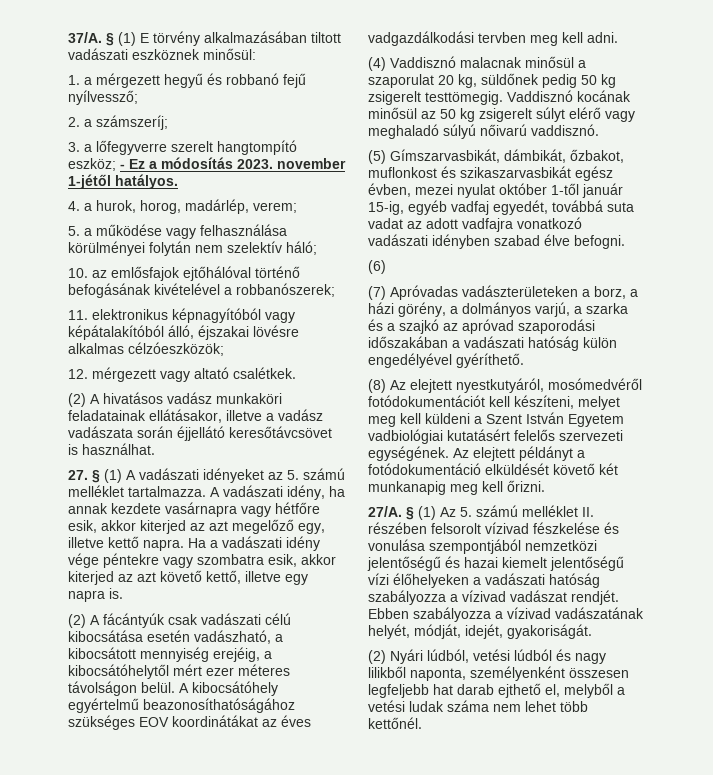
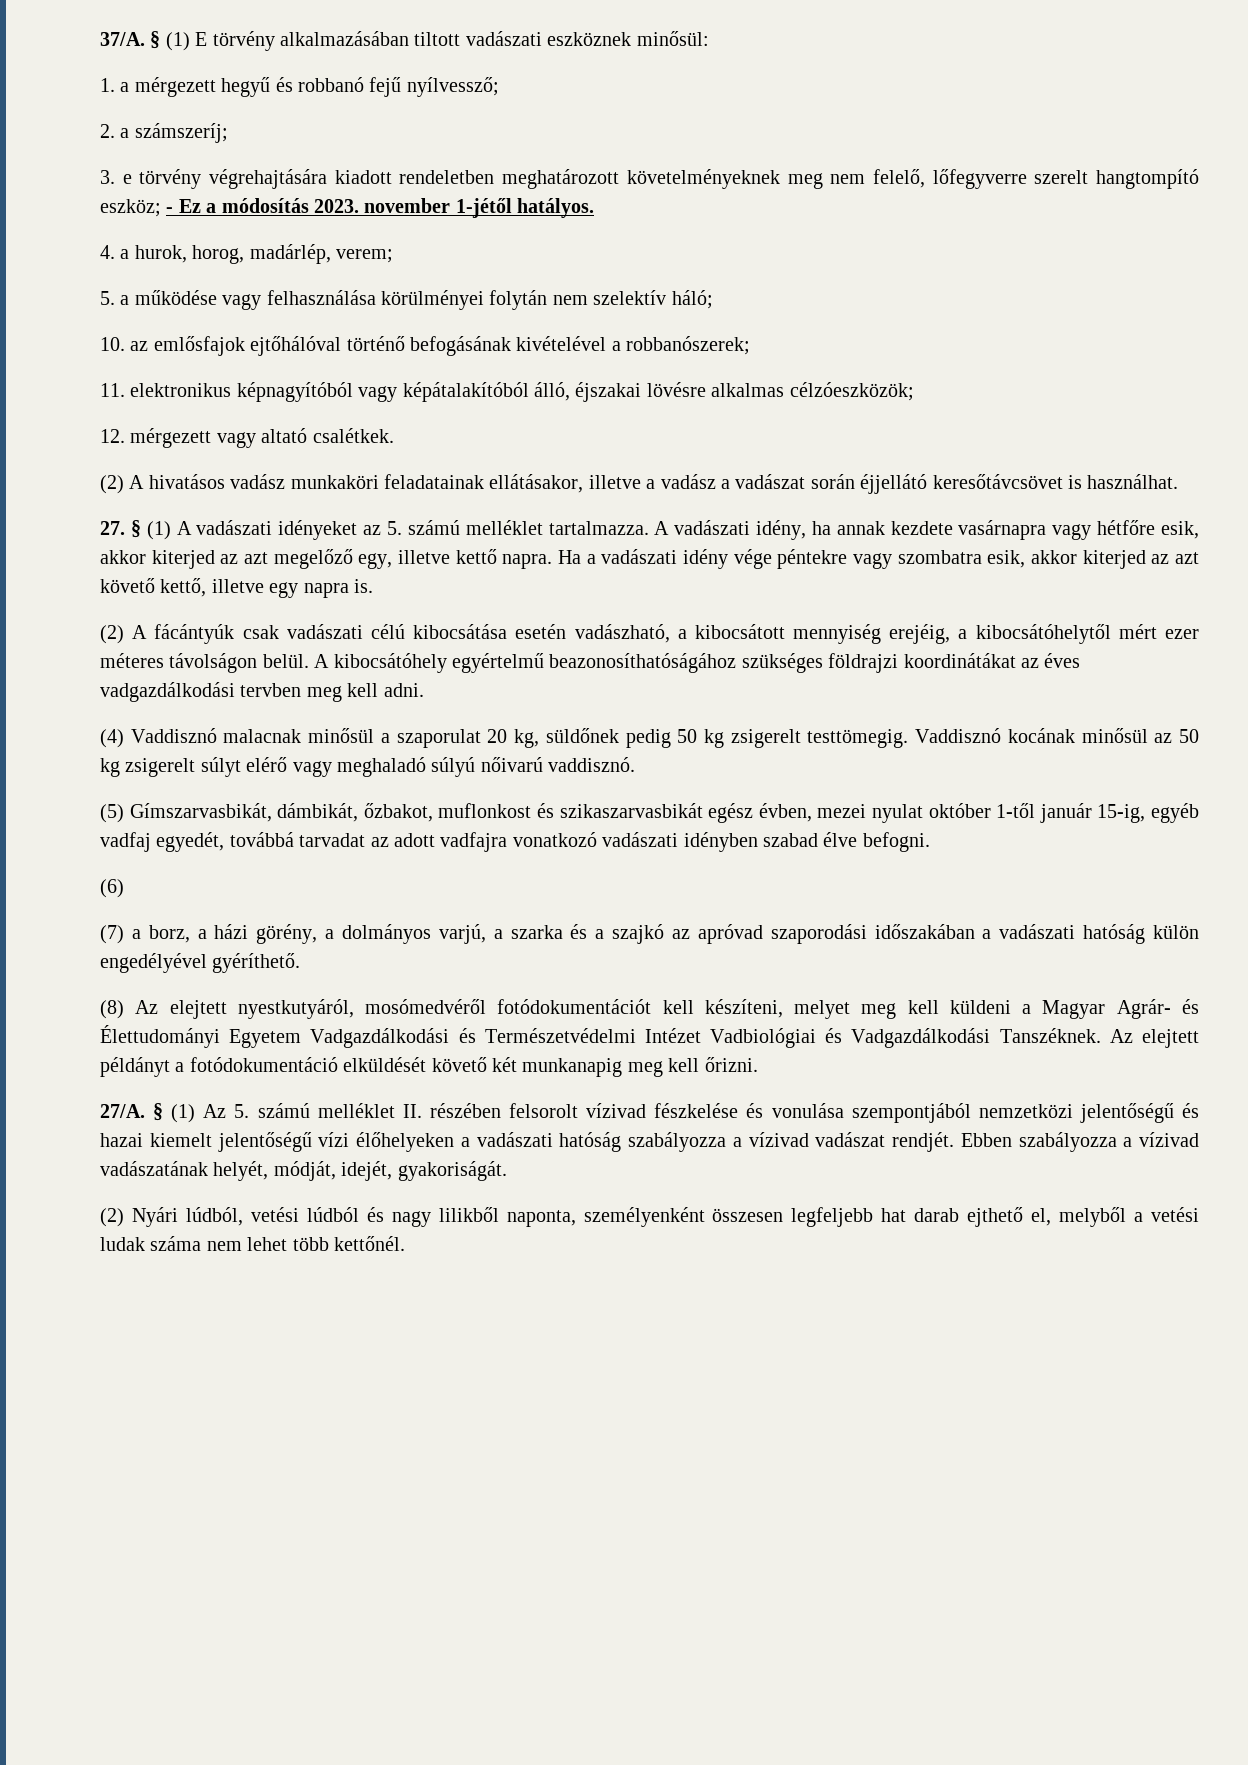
- 3. a lőfegyverre szerelt hangtompító eszköz; - Ez a módosítás 2023. november 1-jétől hatályos.
+ 3. e törvény végrehajtására kiadott rendeletben meghatározott követelményeknek meg nem felelő, lőfegyverre szerelt hangtompító eszköz; - Ez a módosítás 2023. november 1-jétől hatályos.
- (2) A hivatásos vadász munkaköri feladatainak ellátásakor, illetve a vadász vadászata során éjjellátó keresőtávcsövet is használhat.
+ (2) A hivatásos vadász munkaköri feladatainak ellátásakor, illetve a vadász a vadászat során éjjellátó keresőtávcsövet is használhat.
- A kibocsátóhely egyértelmű beazonosíthatóságához szükséges EOV koordinátákat az éves vadgazdálkodási tervben meg kell adni.
+ A kibocsátóhely egyértelmű beazonosíthatóságához szükséges földrajzi koordinátákat az éves vadgazdálkodási tervben meg kell adni.
- (5) Gímszarvasbikát, dámbikát, őzbakot, muflonkost és szikaszarvasbikát egész évben, mezei nyulat október 1-től január 15-ig, egyéb vadfaj egyedét, továbbá suta vadat az adott vadfajra vonatkozó vadászati idényben szabad élve befogni.
+ (5) Gímszarvasbikát, dámbikát, őzbakot, muflonkost és szikaszarvasbikát egész évben, mezei nyulat október 1-től január 15-ig, egyéb vadfaj egyedét, továbbá tarvadat az adott vadfajra vonatkozó vadászati idényben szabad élve befogni.
- (7) Apróvadas vadászterületeken a borz, a házi görény, a dolmányos varjú, a szarka és a szajkó az apróvad szaporodási időszakában a vadászati hatóság külön engedélyével gyéríthető.
+ (7) a borz, a házi görény, a dolmányos varjú, a szarka és a szajkó az apróvad szaporodási időszakában a vadászati hatóság külön engedélyével gyéríthető.
- (8) Az elejtett nyestkutyáról, mosómedvéről fotódokumentációt kell készíteni, melyet meg kell küldeni a Szent István Egyetem vadbiológiai kutatásért felelős szervezeti egységének.
+ (8) Az elejtett nyestkutyáról, mosómedvéről fotódokumentációt kell készíteni, melyet meg kell küldeni a Magyar Agrár- és Élettudományi Egyetem Vadgazdálkodási és Természetvédelmi Intézet Vadbiológiai és Vadgazdálkodási Tanszéknek.

